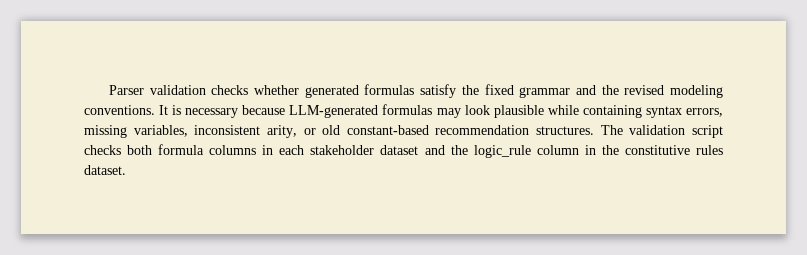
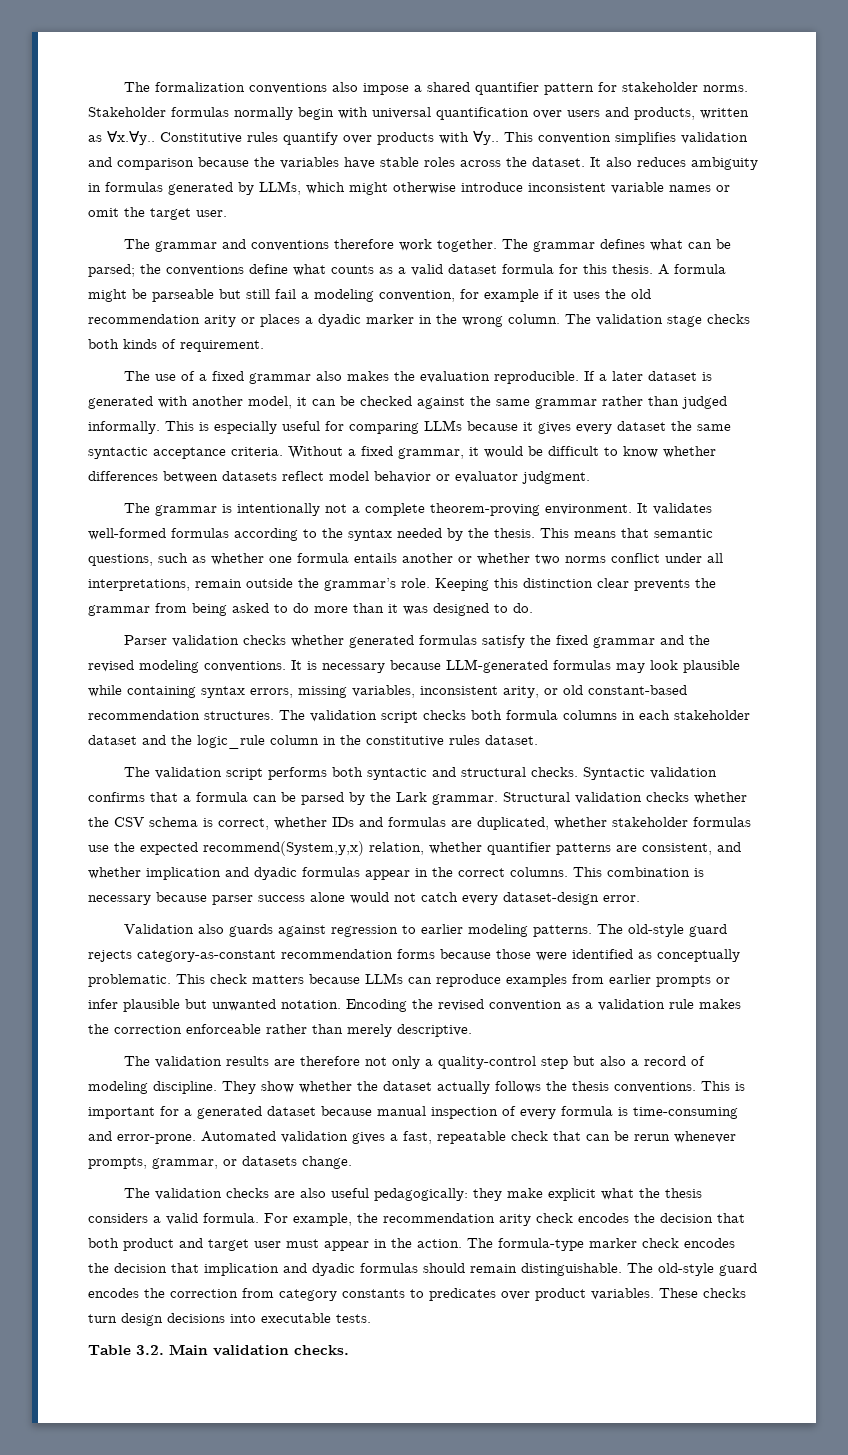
+ The formalization conventions also impose a shared quantifier pattern for stakeholder norms. Stakeholder formulas normally begin with universal quantification over users and products, written as ∀x.∀y.. Constitutive rules quantify over products with ∀y.. This convention simplifies validation and comparison because the variables have stable roles across the dataset. It also reduces ambiguity in formulas generated by LLMs, which might otherwise introduce inconsistent variable names or omit the target user.
+ The grammar and conventions therefore work together. The grammar defines what can be parsed; the conventions define what counts as a valid dataset formula for this thesis. A formula might be parseable but still fail a modeling convention, for example if it uses the old recommendation arity or places a dyadic marker in the wrong column. The validation stage checks both kinds of requirement.
+ The use of a fixed grammar also makes the evaluation reproducible. If a later dataset is generated with another model, it can be checked against the same grammar rather than judged informally. This is especially useful for comparing LLMs because it gives every dataset the same syntactic acceptance criteria. Without a fixed grammar, it would be difficult to know whether differences between datasets reflect model behavior or evaluator judgment.
+ The grammar is intentionally not a complete theorem-proving environment. It validates well-formed formulas according to the syntax needed by the thesis. This means that semantic questions, such as whether one formula entails another or whether two norms conflict under all interpretations, remain outside the grammar’s role. Keeping this distinction clear prevents the grammar from being asked to do more than it was designed to do.
+ The validation script performs both syntactic and structural checks. Syntactic validation confirms that a formula can be parsed by the Lark grammar. Structural validation checks whether the CSV schema is correct, whether IDs and formulas are duplicated, whether stakeholder formulas use the expected recommend(System,y,x) relation, whether quantifier patterns are consistent, and whether implication and dyadic formulas appear in the correct columns. This combination is necessary because parser success alone would not catch every dataset-design error.
+ Validation also guards against regression to earlier modeling patterns. The old-style guard rejects category-as-constant recommendation forms because those were identified as conceptually problematic. This check matters because LLMs can reproduce examples from earlier prompts or infer plausible but unwanted notation. Encoding the revised convention as a validation rule makes the correction enforceable rather than merely descriptive.
+ The validation results are therefore not only a quality-control step but also a record of modeling discipline. They show whether the dataset actually follows the thesis conventions. This is important for a generated dataset because manual inspection of every formula is time-consuming and error-prone. Automated validation gives a fast, repeatable check that can be rerun whenever prompts, grammar, or datasets change.
+ The validation checks are also useful pedagogically: they make explicit what the thesis considers a valid formula. For example, the recommendation arity check encodes the decision that both product and target user must appear in the action. The formula-type marker check encodes the decision that implication and dyadic formulas should remain distinguishable. The old-style guard encodes the correction from category constants to predicates over product variables. These checks turn design decisions into executable tests.
+ Table 3.2. Main validation checks.

